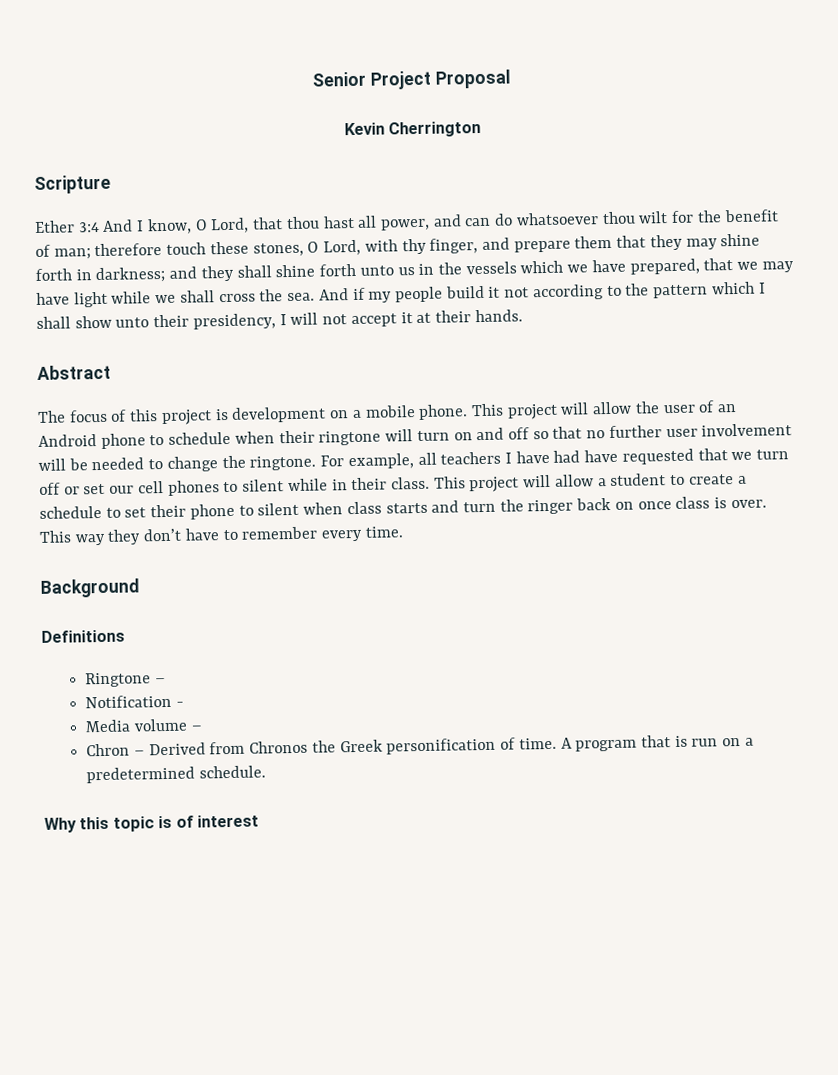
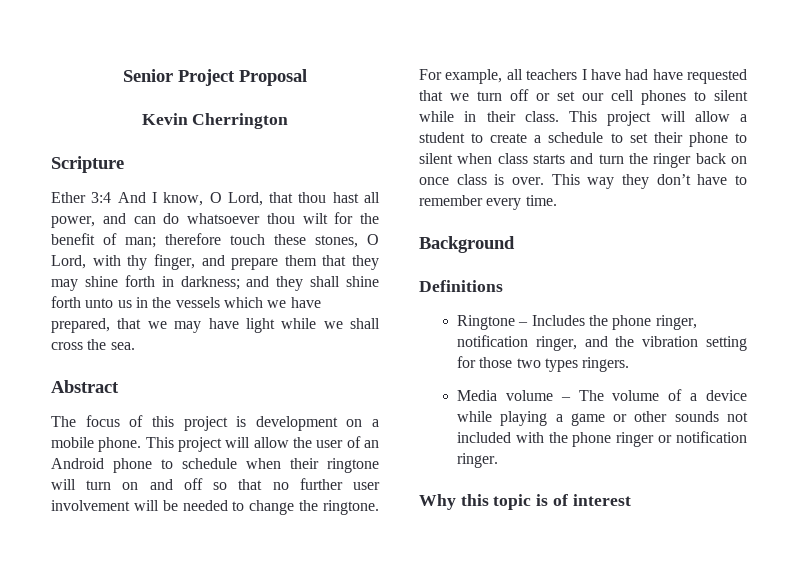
- And if my people build it not according to the pattern which I shall show unto their presidency, I will not accept it at their hands.
- Ringtone –
- Notification -
- Media volume –
- Chron – Derived from Chronos the Greek personification of time. A program that is run on a predetermined schedule.
+ Ringtone – Includes the phone ringer, notification ringer, and the vibration setting for those two types ringers.
+ Media volume – The volume of a device while playing a game or other sounds not included with the phone ringer or notification ringer.

